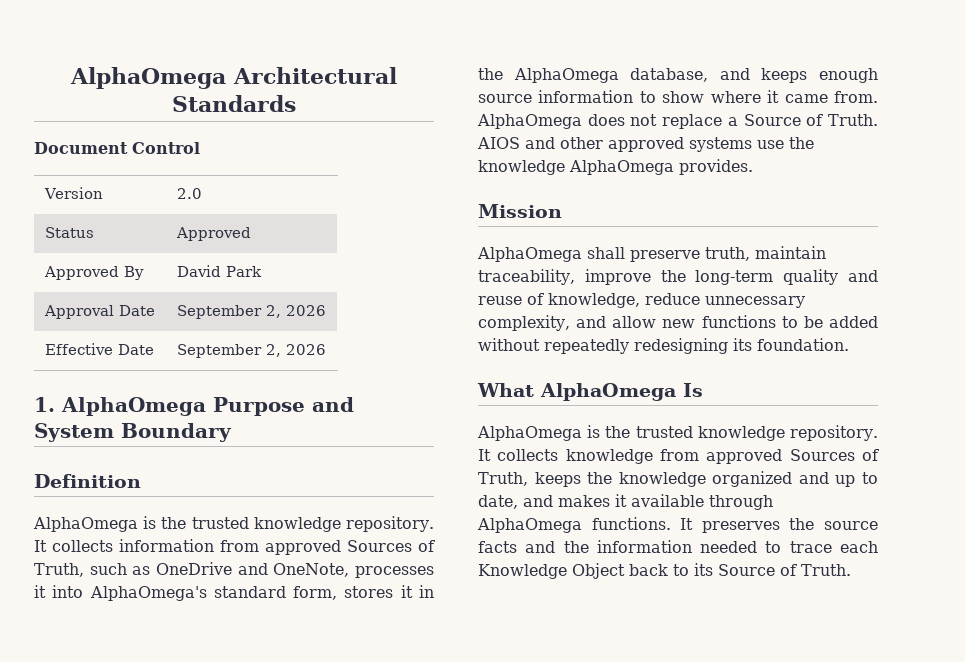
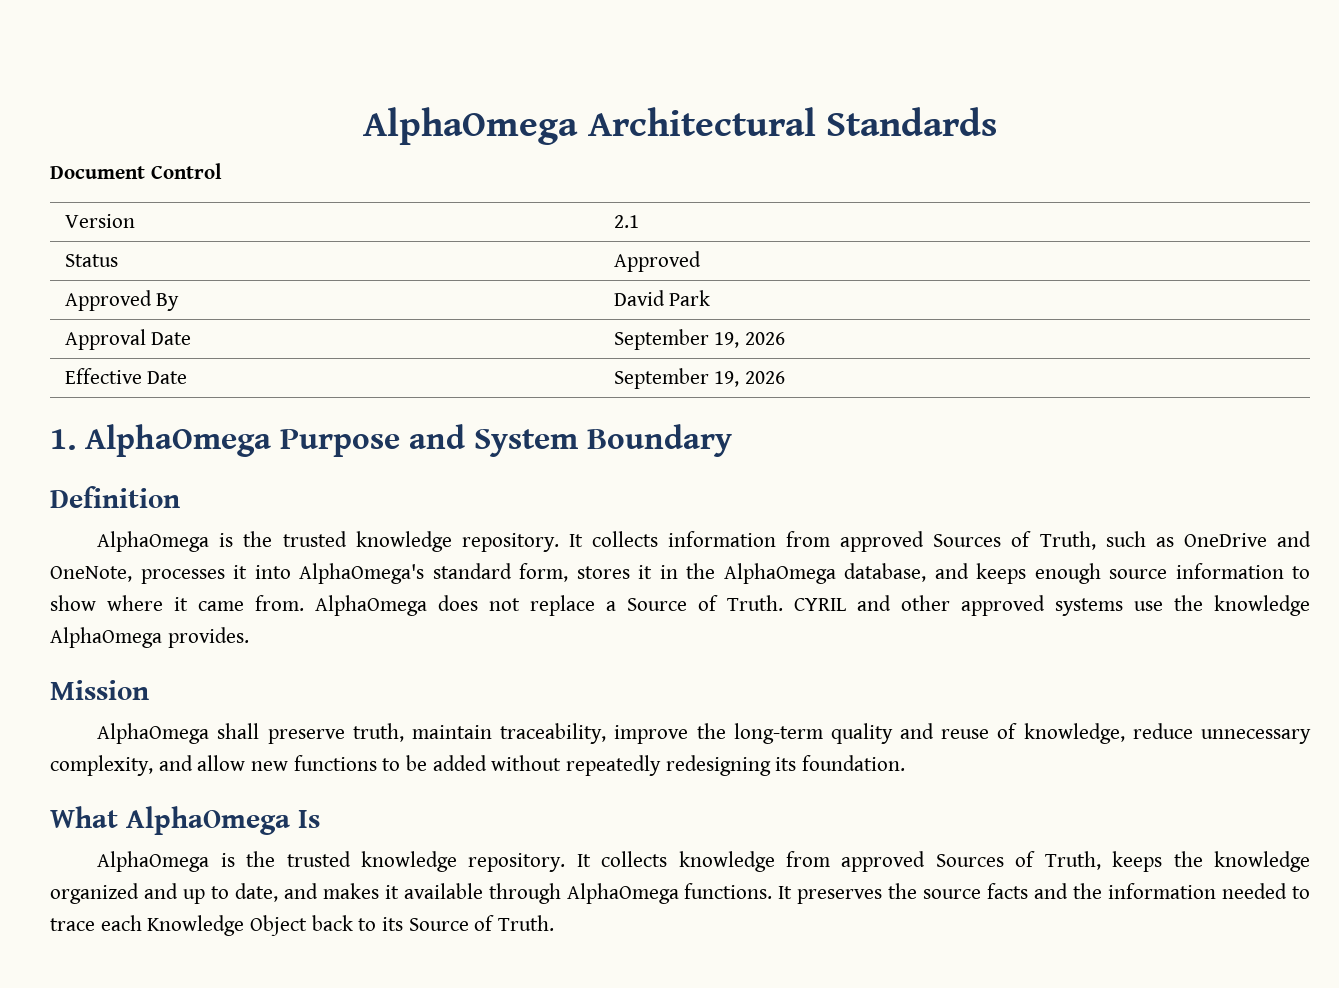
- Version | 2.0
+ Version | 2.1
- Approval Date | September 2, 2026
+ Approval Date | September 19, 2026
- Effective Date | September 2, 2026
+ Effective Date | September 19, 2026
- AIOS and other approved systems use the knowledge AlphaOmega provides.
+ CYRIL and other approved systems use the knowledge AlphaOmega provides.

